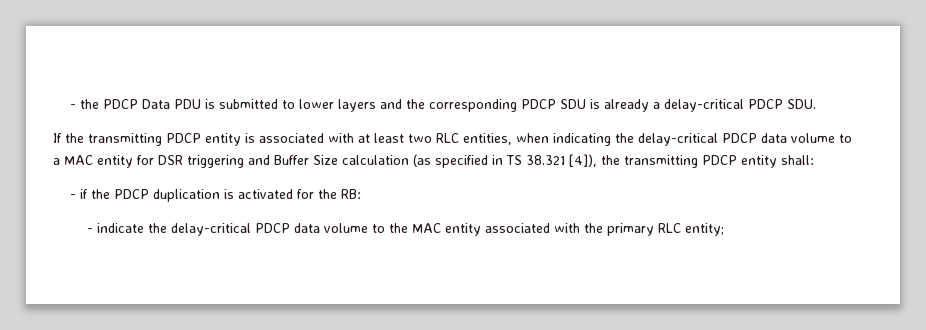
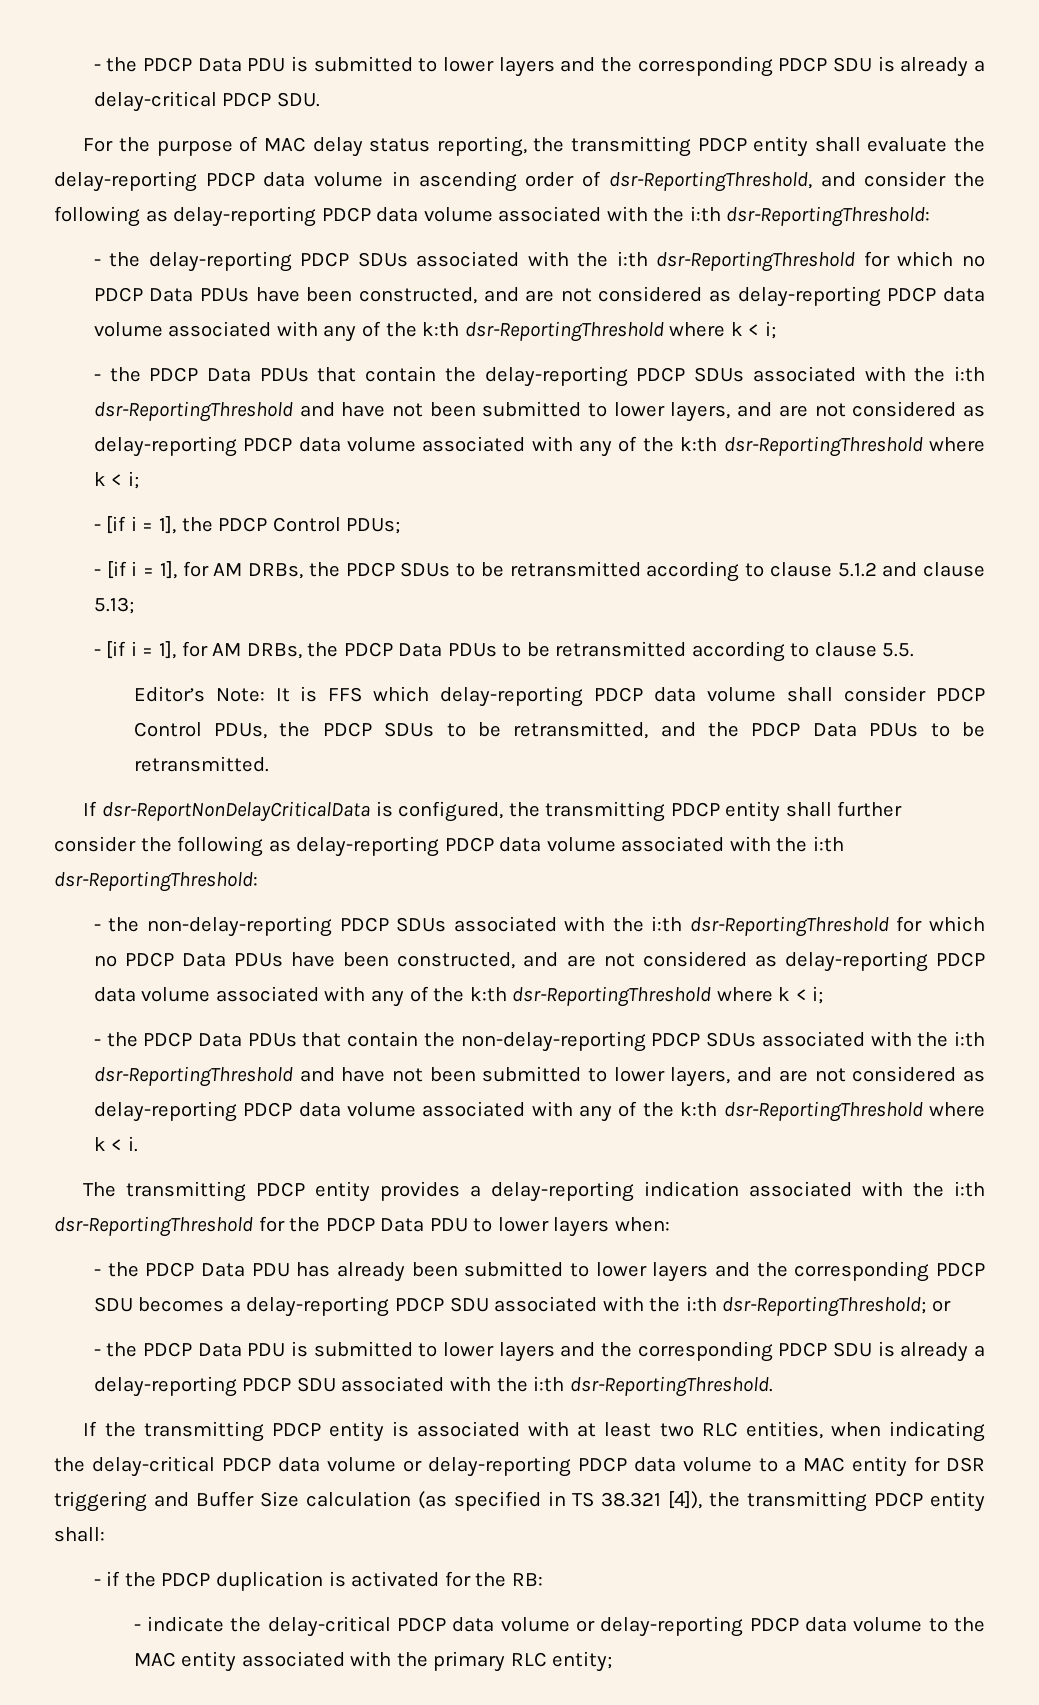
+ For the purpose of MAC delay status reporting, the transmitting PDCP entity shall evaluate the delay-reporting PDCP data volume in ascending order of dsr-ReportingThreshold, and consider the following as delay-reporting PDCP data volume associated with the i:th dsr-ReportingThreshold:
+ - the delay-reporting PDCP SDUs associated with the i:th dsr-ReportingThreshold for which no PDCP Data PDUs have been constructed, and are not considered as delay-reporting PDCP data volume associated with any of the k:th dsr-ReportingThreshold where k < i;
+ - the PDCP Data PDUs that contain the delay-reporting PDCP SDUs associated with the i:th dsr-ReportingThreshold and have not been submitted to lower layers, and are not considered as delay-reporting PDCP data volume associated with any of the k:th dsr-ReportingThreshold where k < i;
+ - [if i = 1], the PDCP Control PDUs;
+ - [if i = 1], for AM DRBs, the PDCP SDUs to be retransmitted according to clause 5.1.2 and clause 5.13;
+ - [if i = 1], for AM DRBs, the PDCP Data PDUs to be retransmitted according to clause 5.5.
+ Editor’s Note: It is FFS which delay-reporting PDCP data volume shall consider PDCP Control PDUs, the PDCP SDUs to be retransmitted, and the PDCP Data PDUs to be retransmitted.
+ If dsr-ReportNonDelayCriticalData is configured, the transmitting PDCP entity shall further consider the following as delay-reporting PDCP data volume associated with the i:th dsr-ReportingThreshold:
+ - the non-delay-reporting PDCP SDUs associated with the i:th dsr-ReportingThreshold for which no PDCP Data PDUs have been constructed, and are not considered as delay-reporting PDCP data volume associated with any of the k:th dsr-ReportingThreshold where k < i;
+ - the PDCP Data PDUs that contain the non-delay-reporting PDCP SDUs associated with the i:th dsr-ReportingThreshold and have not been submitted to lower layers, and are not considered as delay-reporting PDCP data volume associated with any of the k:th dsr-ReportingThreshold where k < i.
+ The transmitting PDCP entity provides a delay-reporting indication associated with the i:th dsr-ReportingThreshold for the PDCP Data PDU to lower layers when:
+ - the PDCP Data PDU has already been submitted to lower layers and the corresponding PDCP SDU becomes a delay-reporting PDCP SDU associated with the i:th dsr-ReportingThreshold; or
+ - the PDCP Data PDU is submitted to lower layers and the corresponding PDCP SDU is already a delay-reporting PDCP SDU associated with the i:th dsr-ReportingThreshold.
- If the transmitting PDCP entity is associated with at least two RLC entities, when indicating the delay-critical PDCP data volume to a MAC entity for DSR triggering and Buffer Size calculation (as specified in TS 38.321 [4]), the transmitting PDCP entity shall:
+ If the transmitting PDCP entity is associated with at least two RLC entities, when indicating the delay-critical PDCP data volume or delay-reporting PDCP data volume to a MAC entity for DSR triggering and Buffer Size calculation (as specified in TS 38.321 [4]), the transmitting PDCP entity shall:
- - indicate the delay-critical PDCP data volume to the MAC entity associated with the primary RLC entity;
+ - indicate the delay-critical PDCP data volume or delay-reporting PDCP data volume to the MAC entity associated with the primary RLC entity;

